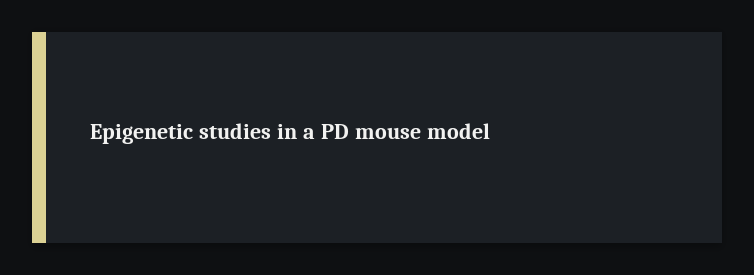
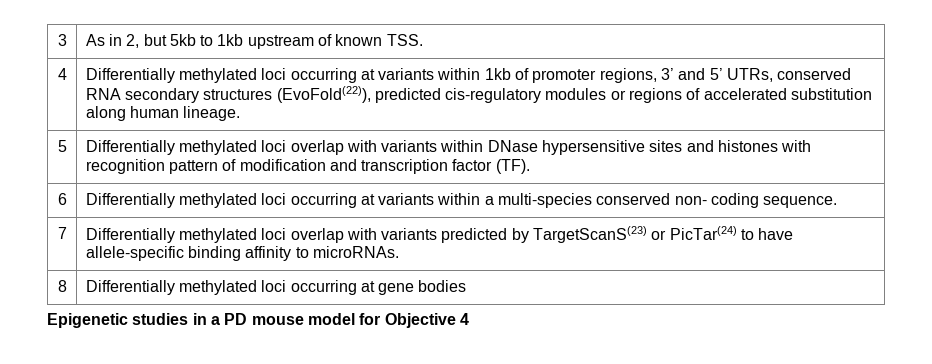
+ 3 | As in 2, but 5kb to 1kb upstream of known TSS.
+ 4 | Differentially methylated loci occurring at variants within 1kb of promoter regions, 3’ and 5’ UTRs, conserved RNA secondary structures (EvoFold(22)), predicted cis-regulatory modules or regions of accelerated substitution along human lineage.
+ 5 | Differentially methylated loci overlap with variants within DNase hypersensitive sites and histones with recognition pattern of modification and transcription factor (TF).
+ 6 | Differentially methylated loci occurring at variants within a multi-species conserved non- coding sequence.
+ 7 | Differentially methylated loci overlap with variants predicted by TargetScanS(23) or PicTar(24) to have allele-specific binding affinity to microRNAs.
+ 8 | Differentially methylated loci occurring at gene bodies
- Epigenetic studies in a PD mouse model
+ Epigenetic studies in a PD mouse model for Objective 4

